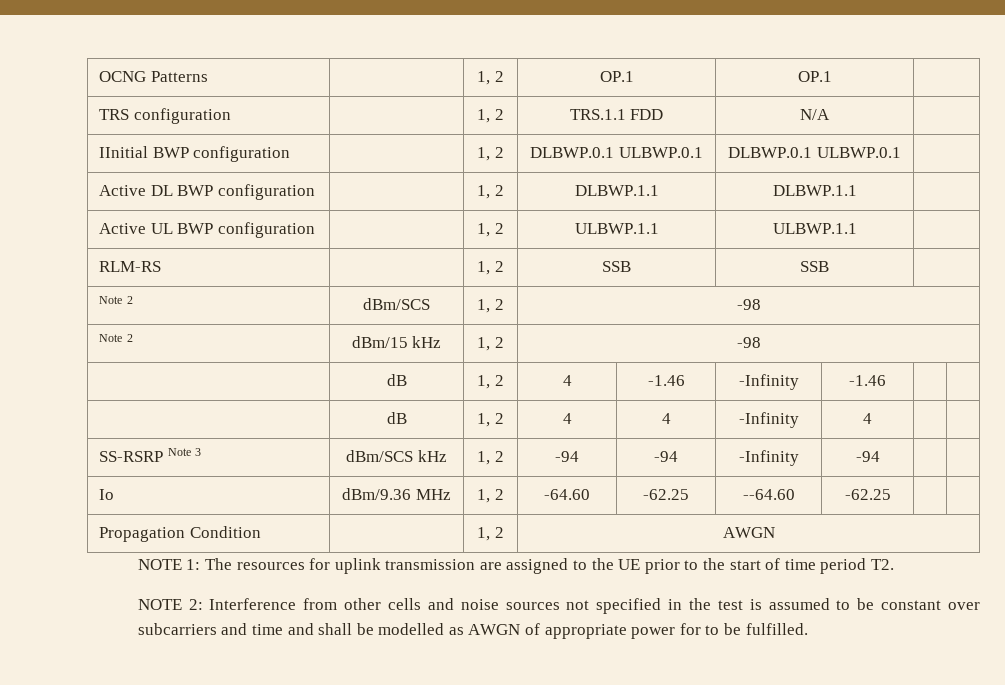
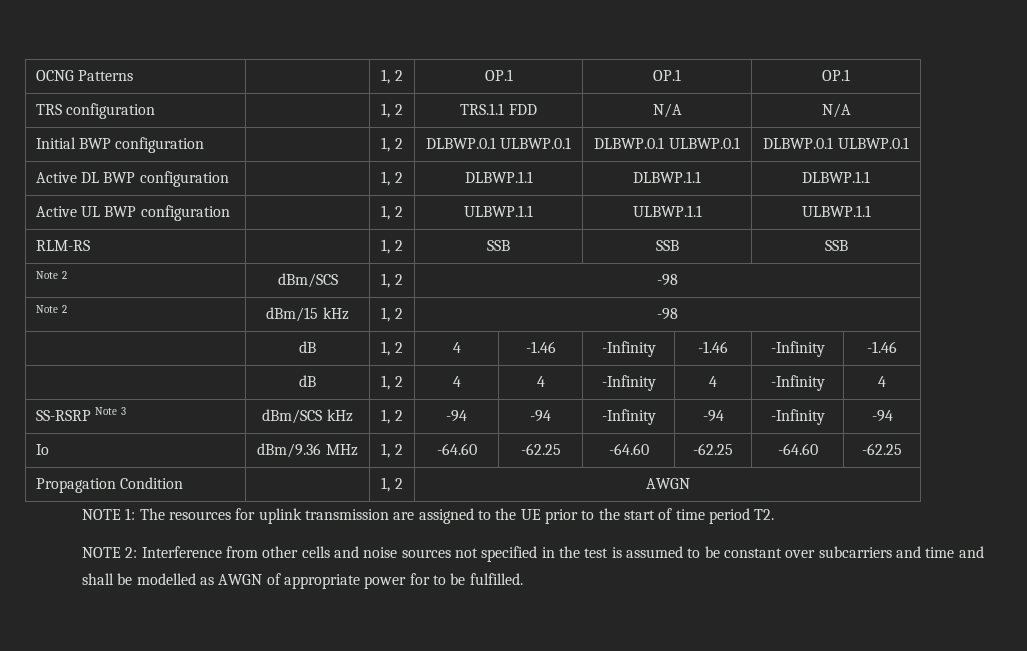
- OCNG Patterns | | 1, 2 | OP.1 | OP.1 |
+ OCNG Patterns | | 1, 2 | OP.1 | OP.1 | OP.1
- TRS configuration | | 1, 2 | TRS.1.1 FDD | N/A |
- IInitial BWP configuration | | 1, 2 | DLBWP.0.1 ULBWP.0.1 | DLBWP.0.1 ULBWP.0.1 |
+ TRS configuration | | 1, 2 | TRS.1.1 FDD | N/A | N/A
+ Initial BWP configuration | | 1, 2 | DLBWP.0.1 ULBWP.0.1 | DLBWP.0.1 ULBWP.0.1 | DLBWP.0.1 ULBWP.0.1
- Active DL BWP configuration | | 1, 2 | DLBWP.1.1 | DLBWP.1.1 |
+ Active DL BWP configuration | | 1, 2 | DLBWP.1.1 | DLBWP.1.1 | DLBWP.1.1
- Active UL BWP configuration | | 1, 2 | ULBWP.1.1 | ULBWP.1.1 |
+ Active UL BWP configuration | | 1, 2 | ULBWP.1.1 | ULBWP.1.1 | ULBWP.1.1
- RLM-RS | | 1, 2 | SSB | SSB |
+ RLM-RS | | 1, 2 | SSB | SSB | SSB
- | dB | 1, 2 | 4 | -1.46 | -Infinity | -1.46 | |
+ | dB | 1, 2 | 4 | -1.46 | -Infinity | -1.46 | -Infinity | -1.46
- | dB | 1, 2 | 4 | 4 | -Infinity | 4 | |
+ | dB | 1, 2 | 4 | 4 | -Infinity | 4 | -Infinity | 4
- SS-RSRP Note 3 | dBm/SCS kHz | 1, 2 | -94 | -94 | -Infinity | -94 | |
+ SS-RSRP Note 3 | dBm/SCS kHz | 1, 2 | -94 | -94 | -Infinity | -94 | -Infinity | -94
- Io | dBm/9.36 MHz | 1, 2 | -64.60 | -62.25 | --64.60 | -62.25 | |
+ Io | dBm/9.36 MHz | 1, 2 | -64.60 | -62.25 | -64.60 | -62.25 | -64.60 | -62.25

